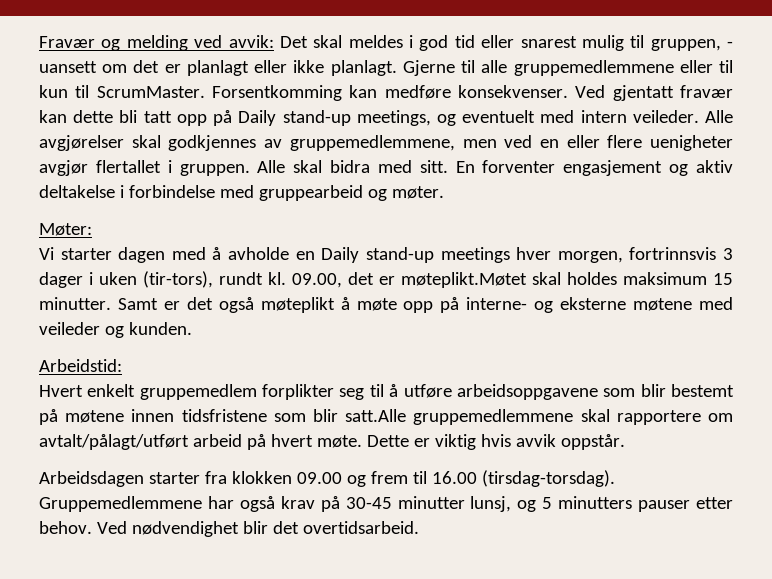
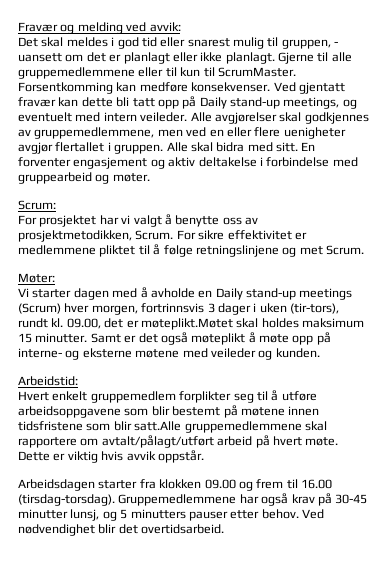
- Fravær og melding ved avvik: Det skal meldes i god tid eller snarest mulig til gruppen, - uansett om det er planlagt eller ikke planlagt.
+ Fravær og melding ved avvik:
+ Det skal meldes i god tid eller snarest mulig til gruppen, - uansett om det er planlagt eller ikke planlagt.
+ Scrum:
+ For prosjektet har vi valgt å benytte oss av prosjektmetodikken, Scrum. For sikre effektivitet er medlemmene pliktet til å følge retningslinjene og met Scrum.
- Vi starter dagen med å avholde en Daily stand-up meetings hver morgen, fortrinnsvis 3 dager i uken (tir-tors), rundt kl.
+ Vi starter dagen med å avholde en Daily stand-up meetings (Scrum) hver morgen, fortrinnsvis 3 dager i uken (tir-tors), rundt kl.

